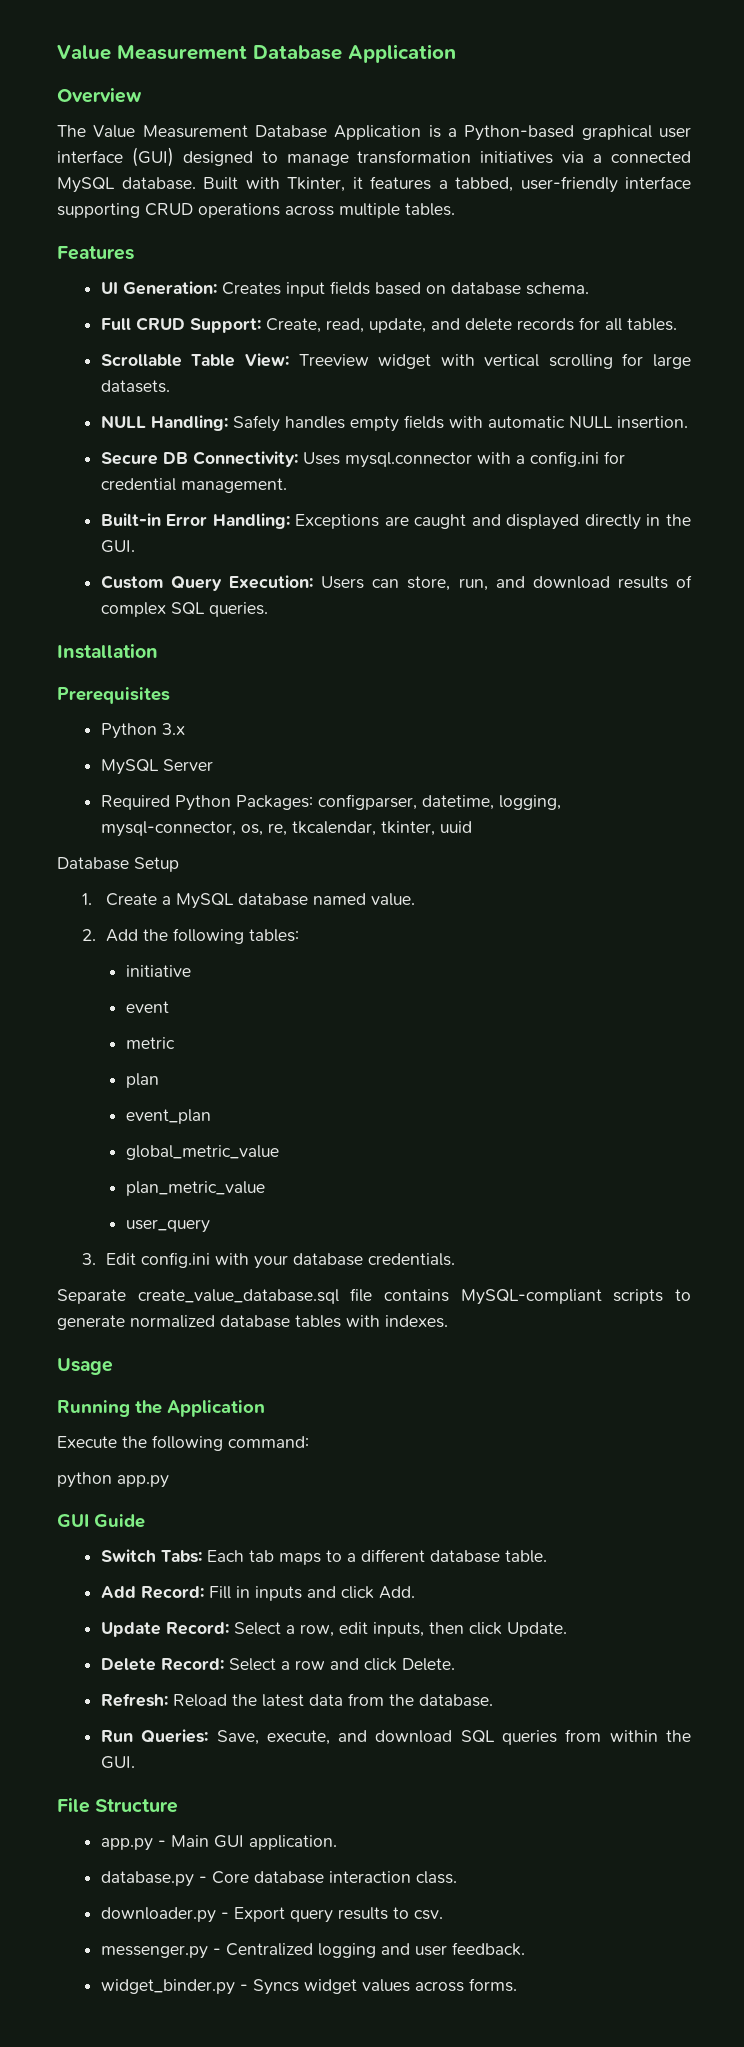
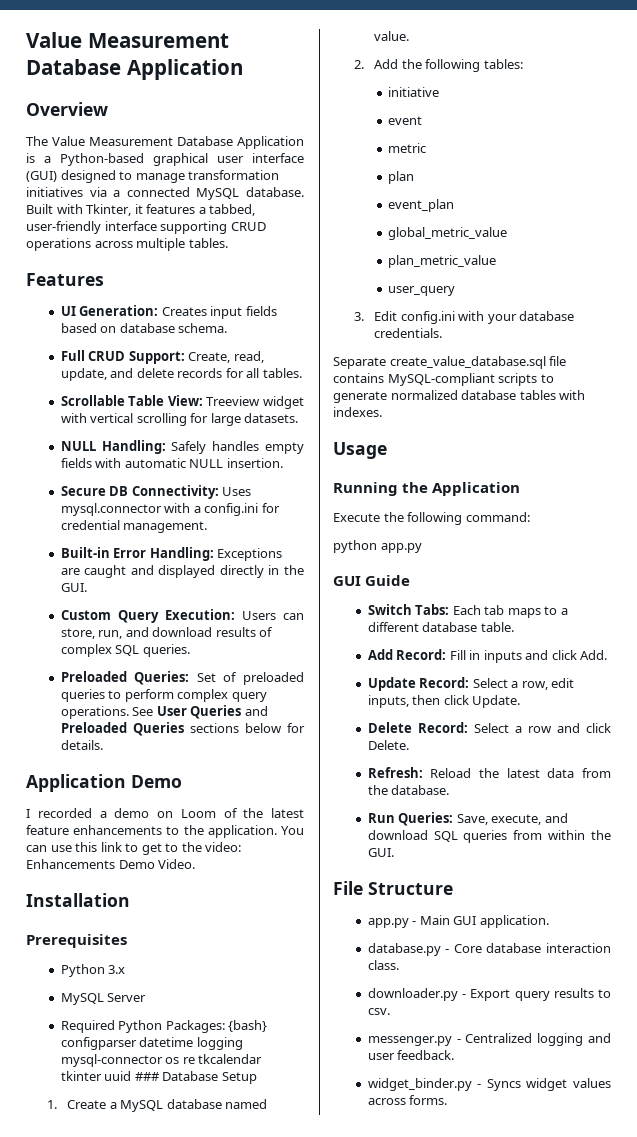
+ Preloaded Queries: Set of preloaded queries to perform complex query operations. See User Queries and Preloaded Queries sections below for details.
+ Application Demo
+ I recorded a demo on Loom of the latest feature enhancements to the application. You can use this link to get to the video: Enhancements Demo Video.
- Required Python Packages: configparser, datetime, logging, mysql-connector, os, re, tkcalendar, tkinter, uuid
- Database Setup
+ Required Python Packages: {bash} configparser datetime logging mysql-connector os re tkcalendar tkinter uuid ### Database Setup

